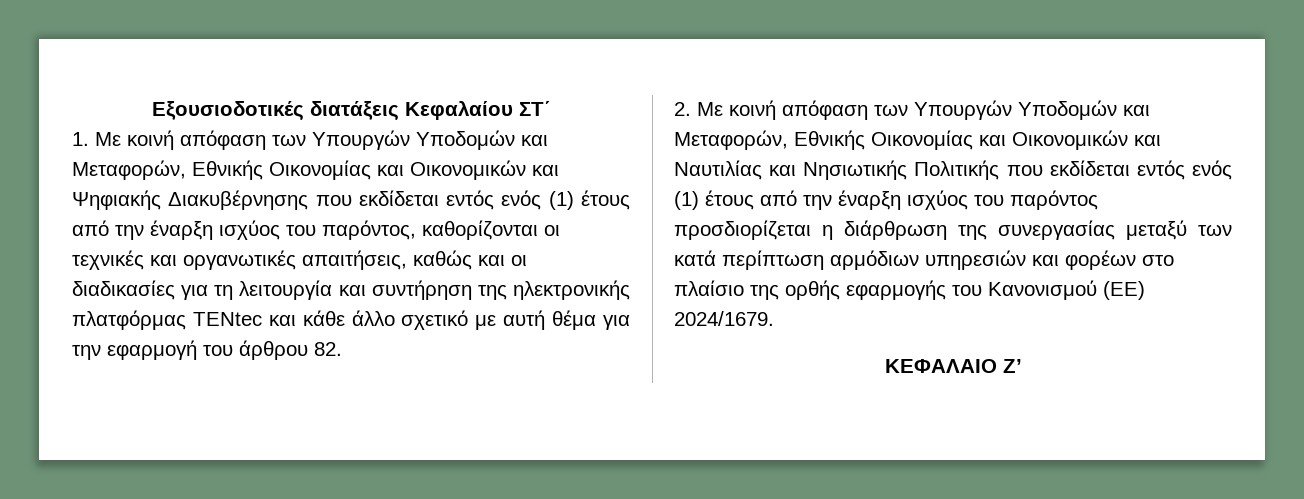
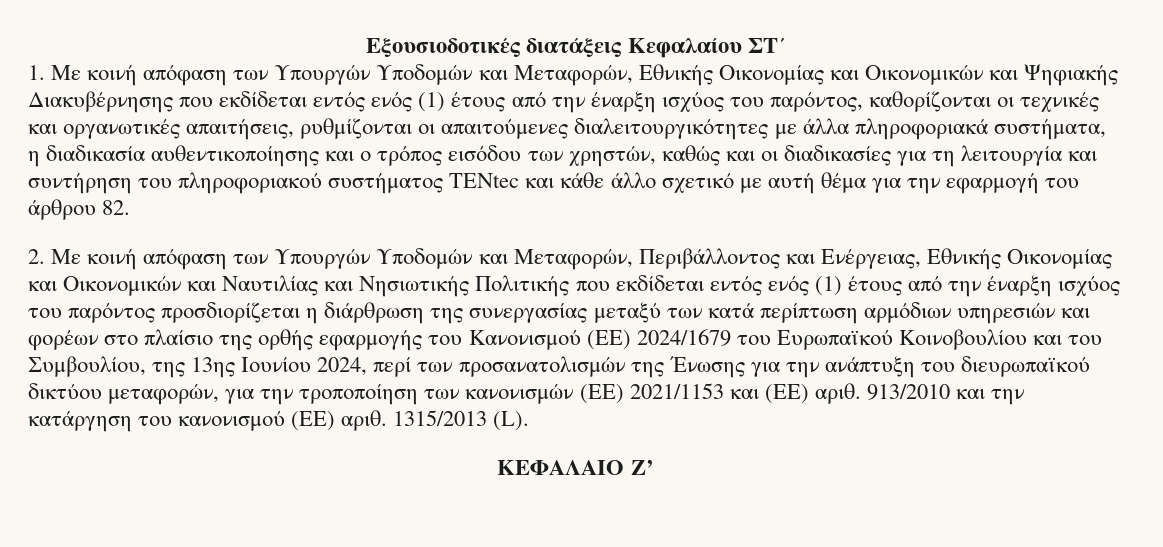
- 1. Με κοινή απόφαση των Υπουργών Υποδομών και Μεταφορών, Εθνικής Οικονομίας και Οικονομικών και Ψηφιακής Διακυβέρνησης που εκδίδεται εντός ενός (1) έτους από την έναρξη ισχύος του παρόντος, καθορίζονται οι τεχνικές και οργανωτικές απαιτήσεις, καθώς και οι διαδικασίες για τη λειτουργία και συντήρηση της ηλεκτρονικής πλατφόρμας TENtec και κάθε άλλο σχετικό με αυτή θέμα για την εφαρμογή του άρθρου 82.
+ 1. Με κοινή απόφαση των Υπουργών Υποδομών και Μεταφορών, Εθνικής Οικονομίας και Οικονομικών και Ψηφιακής Διακυβέρνησης που εκδίδεται εντός ενός (1) έτους από την έναρξη ισχύος του παρόντος, καθορίζονται οι τεχνικές και οργανωτικές απαιτήσεις, ρυθμίζονται οι απαιτούμενες διαλειτουργικότητες με άλλα πληροφοριακά συστήματα, η διαδικασία αυθεντικοποίησης και ο τρόπος εισόδου των χρηστών, καθώς και οι διαδικασίες για τη λειτουργία και συντήρηση του πληροφοριακού συστήματος TENtec και κάθε άλλο σχετικό με αυτή θέμα για την εφαρμογή του άρθρου 82.
- 2. Με κοινή απόφαση των Υπουργών Υποδομών και Μεταφορών, Εθνικής Οικονομίας και Οικονομικών και Ναυτιλίας και Νησιωτικής Πολιτικής που εκδίδεται εντός ενός (1) έτους από την έναρξη ισχύος του παρόντος προσδιορίζεται η διάρθρωση της συνεργασίας μεταξύ των κατά περίπτωση αρμόδιων υπηρεσιών και φορέων στο πλαίσιο της ορθής εφαρμογής του Κανονισμού (ΕΕ) 2024/1679.
+ 2. Με κοινή απόφαση των Υπουργών Υποδομών και Μεταφορών, Περιβάλλοντος και Ενέργειας, Εθνικής Οικονομίας και Οικονομικών και Ναυτιλίας και Νησιωτικής Πολιτικής που εκδίδεται εντός ενός (1) έτους από την έναρξη ισχύος του παρόντος προσδιορίζεται η διάρθρωση της συνεργασίας μεταξύ των κατά περίπτωση αρμόδιων υπηρεσιών και φορέων στο πλαίσιο της ορθής εφαρμογής του Κανονισμού (ΕΕ) 2024/1679 του Ευρωπαϊκού Κοινοβουλίου και του Συμβουλίου, της 13ης Ιουνίου 2024, περί των προσανατολισμών της Ένωσης για την ανάπτυξη του διευρωπαϊκού δικτύου μεταφορών, για την τροποποίηση των κανονισμών (ΕΕ) 2021/1153 και (ΕΕ) αριθ. 913/2010 και την κατάργηση του κανονισμού (ΕΕ) αριθ. 1315/2013 (L).

